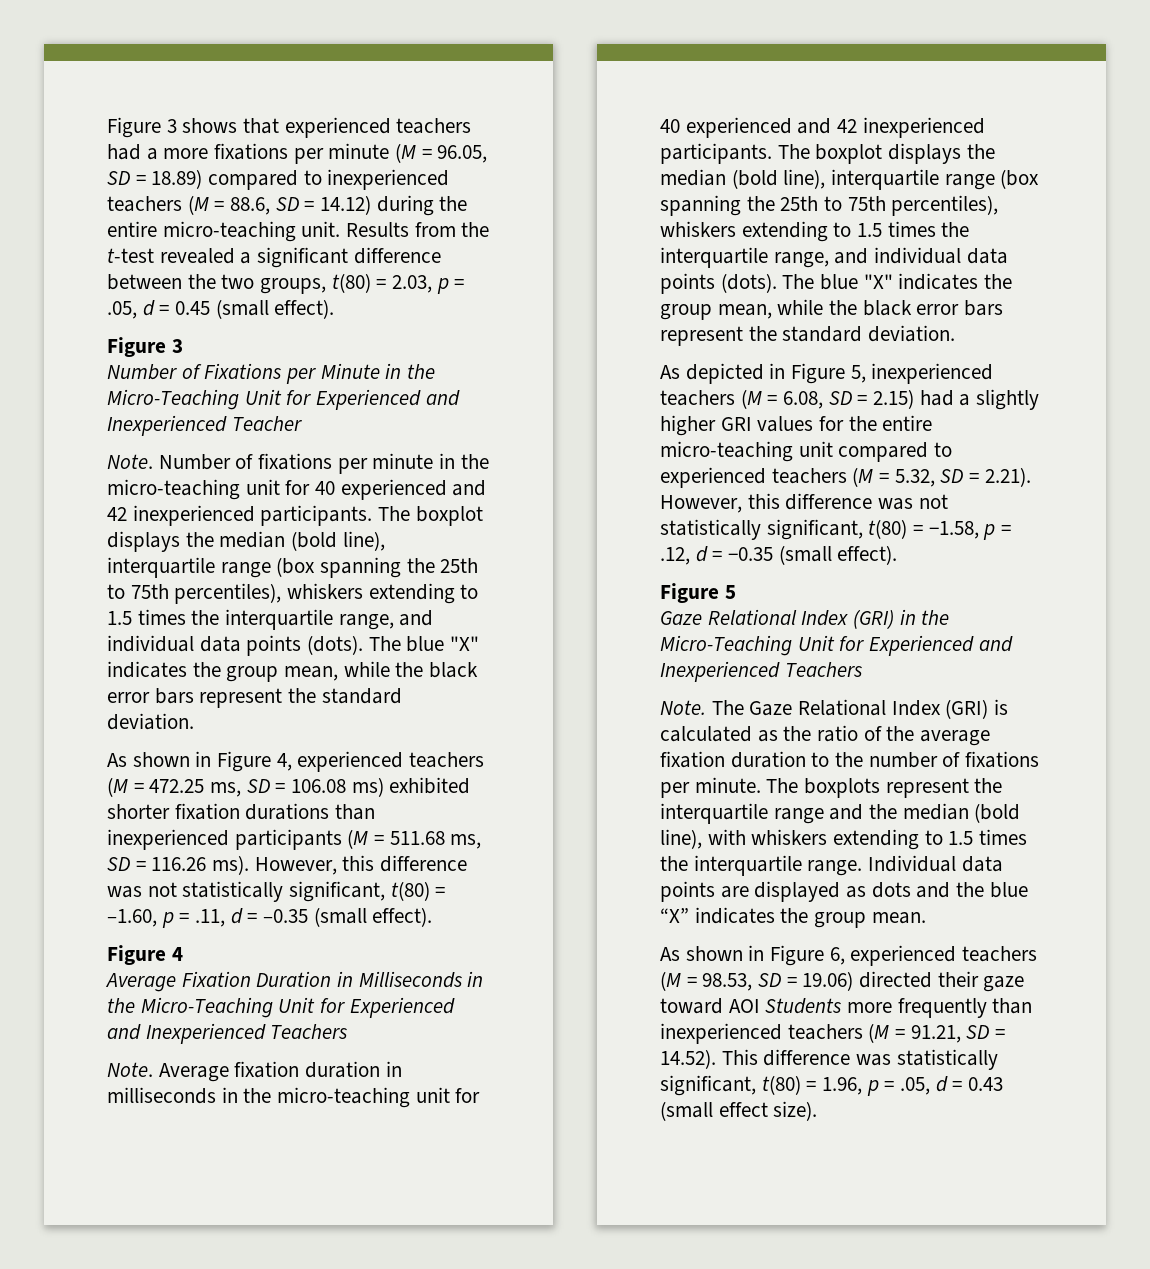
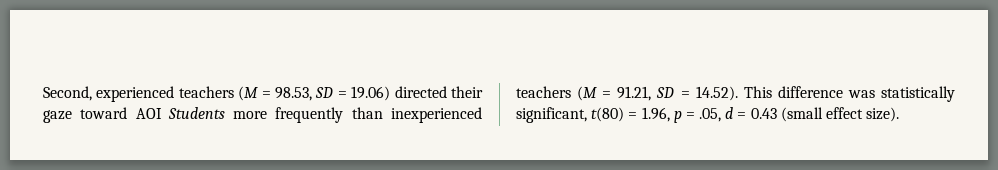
- Figure 3 shows that experienced teachers had a more fixations per minute (M = 96.05, SD = 18.89) compared to inexperienced teachers (M = 88.6, SD = 14.12) during the entire micro-teaching unit. Results from the t-test revealed a significant difference between the two groups, t(80) = 2.03, p = .05, d = 0.45 (small effect).
- Figure 3
- Number of Fixations per Minute in the Micro-Teaching Unit for Experienced and Inexperienced Teacher
- Note. Number of fixations per minute in the micro-teaching unit for 40 experienced and 42 inexperienced participants. The boxplot displays the median (bold line), interquartile range (box spanning the 25th to 75th percentiles), whiskers extending to 1.5 times the interquartile range, and individual data points (dots). The blue "X" indicates the group mean, while the black error bars represent the standard deviation.
- As shown in Figure 4, experienced teachers (M = 472.25 ms, SD = 106.08 ms) exhibited shorter fixation durations than inexperienced participants (M = 511.68 ms, SD = 116.26 ms). However, this difference was not statistically significant, t(80) = –1.60, p = .11, d = –0.35 (small effect).
- Figure 4
- Average Fixation Duration in Milliseconds in the Micro-Teaching Unit for Experienced and Inexperienced Teachers
- Note. Average fixation duration in milliseconds in the micro-teaching unit for 40 experienced and 42 inexperienced participants. The boxplot displays the median (bold line), interquartile range (box spanning the 25th to 75th percentiles), whiskers extending to 1.5 times the interquartile range, and individual data points (dots). The blue "X" indicates the group mean, while the black error bars represent the standard deviation.
- As depicted in Figure 5, inexperienced teachers (M = 6.08, SD = 2.15) had a slightly higher GRI values for the entire micro-teaching unit compared to experienced teachers (M = 5.32, SD = 2.21). However, this difference was not statistically significant, t(80) = −1.58, p = .12, d = −0.35 (small effect).
- Figure 5
- Gaze Relational Index (GRI) in the Micro-Teaching Unit for Experienced and Inexperienced Teachers
- Note. The Gaze Relational Index (GRI) is calculated as the ratio of the average fixation duration to the number of fixations per minute. The boxplots represent the interquartile range and the median (bold line), with whiskers extending to 1.5 times the interquartile range. Individual data points are displayed as dots and the blue “X” indicates the group mean.
- As shown in Figure 6, experienced teachers (M = 98.53, SD = 19.06) directed their gaze toward AOI Students more frequently than inexperienced teachers (M = 91.21, SD = 14.52). This difference was statistically significant, t(80) = 1.96, p = .05, d = 0.43 (small effect size).
+ Second, experienced teachers (M = 98.53, SD = 19.06) directed their gaze toward AOI Students more frequently than inexperienced teachers (M = 91.21, SD = 14.52). This difference was statistically significant, t(80) = 1.96, p = .05, d = 0.43 (small effect size).

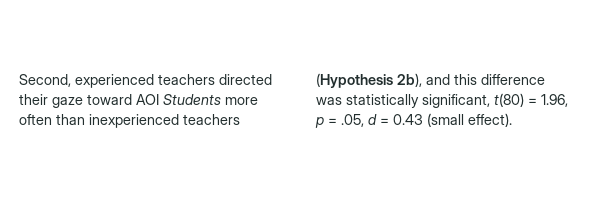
- Second, experienced teachers (M = 98.53, SD = 19.06) directed their gaze toward AOI Students more frequently than inexperienced teachers (M = 91.21, SD = 14.52). This difference was statistically significant, t(80) = 1.96, p = .05, d = 0.43 (small effect size).
+ Second, experienced teachers directed their gaze toward AOI Students more often than inexperienced teachers (Hypothesis 2b), and this difference was statistically significant, t(80) = 1.96, p = .05, d = 0.43 (small effect).

